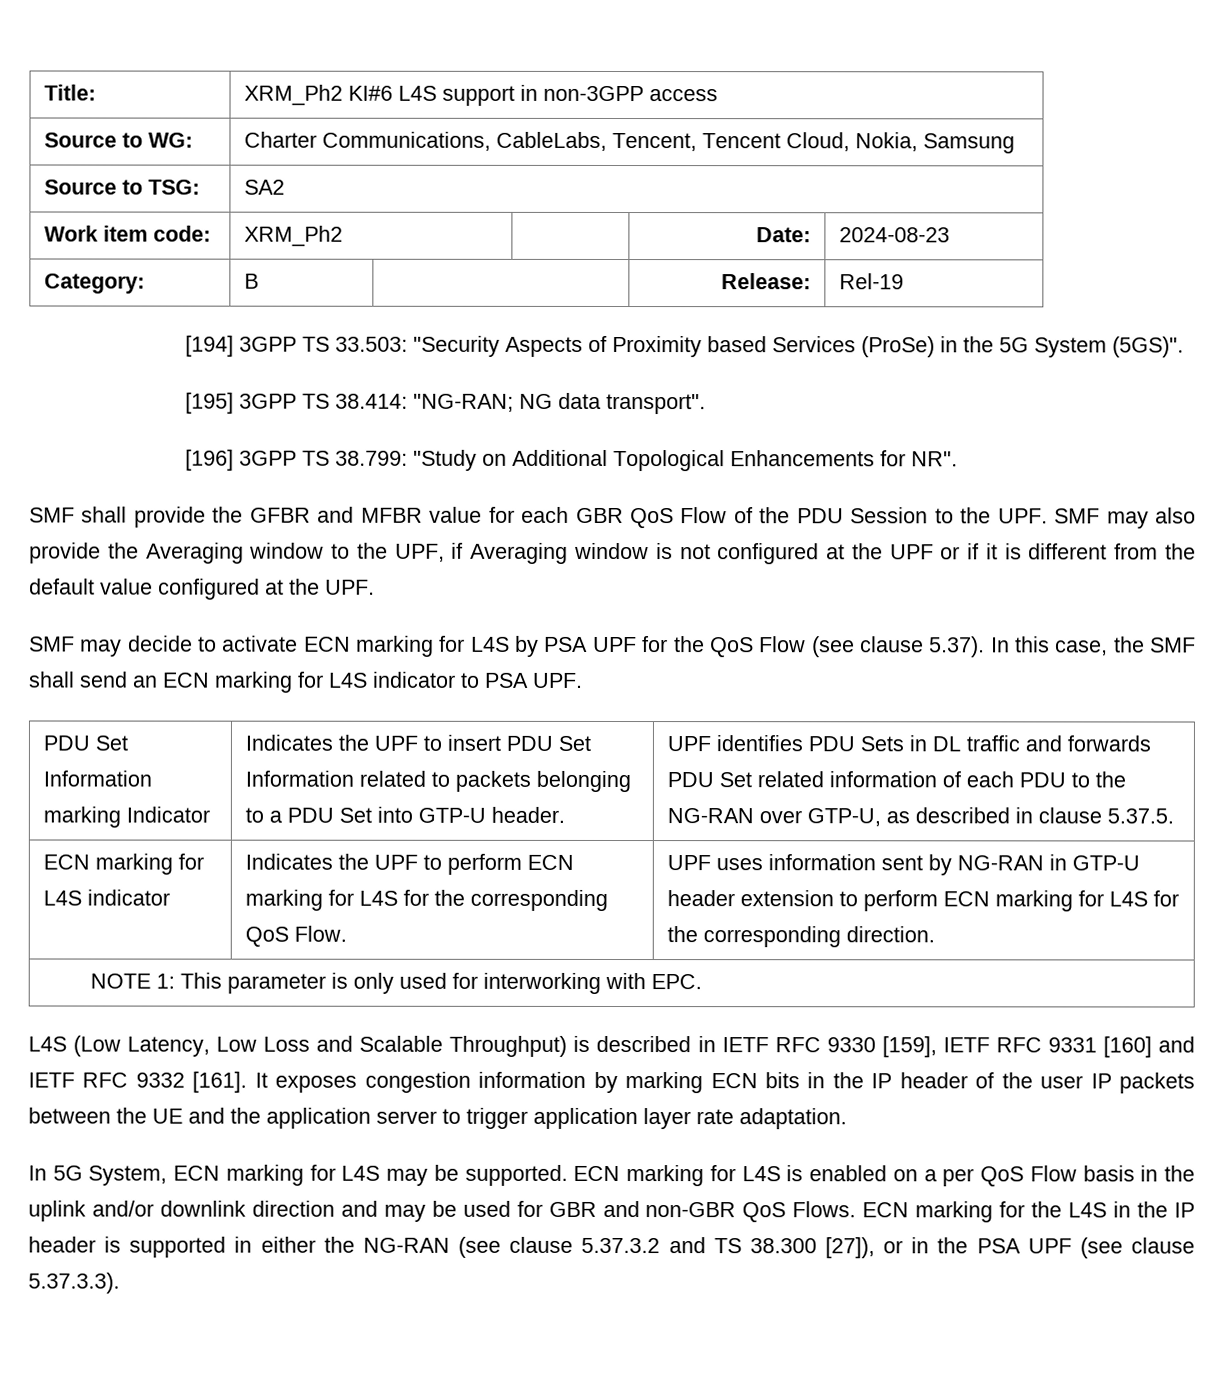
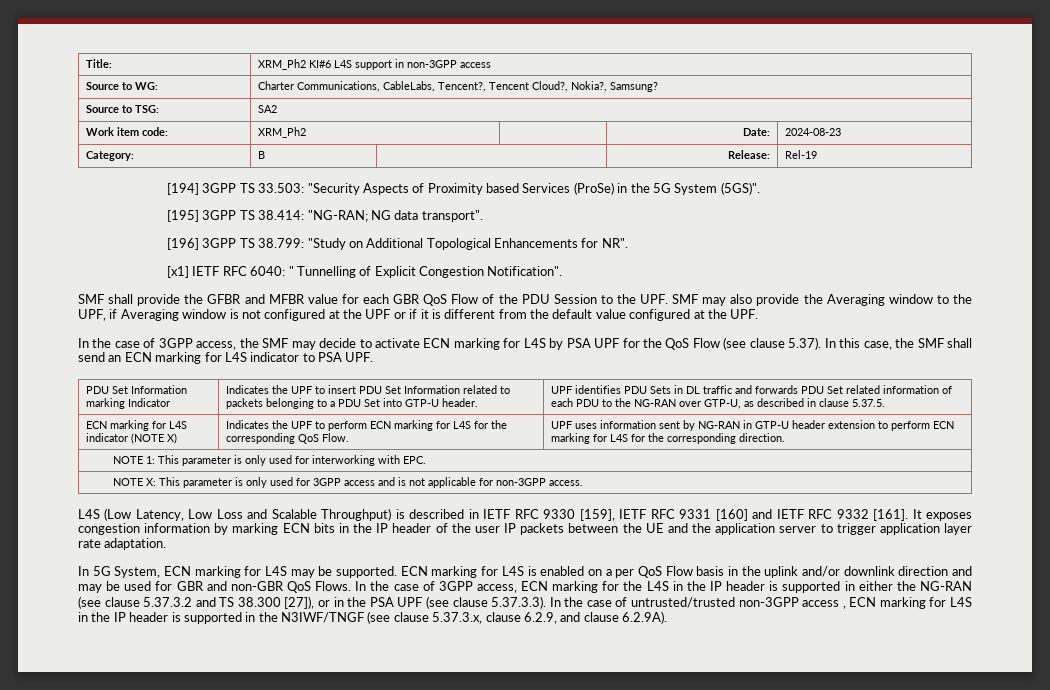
- Source to WG: | Charter Communications, CableLabs, Tencent, Tencent Cloud, Nokia, Samsung
+ Source to WG: | Charter Communications, CableLabs, Tencent?, Tencent Cloud?, Nokia?, Samsung?
+ [x1] IETF RFC 6040: " Tunnelling of Explicit Congestion Notification".
- SMF may decide to activate ECN marking for L4S by PSA UPF for the QoS Flow (see clause 5.37). In this case, the SMF shall send an ECN marking for L4S indicator to PSA UPF.
+ In the case of 3GPP access, the SMF may decide to activate ECN marking for L4S by PSA UPF for the QoS Flow (see clause 5.37). In this case, the SMF shall send an ECN marking for L4S indicator to PSA UPF.
  UPF identifies PDU Sets in DL traffic and forwards PDU Set related information of each PDU to the NG-RAN over GTP-U, as described in clause 5.37.5.
- ECN marking for L4S indicator
+ ECN marking for L4S indicator (NOTE X)
+ NOTE X: This parameter is only used for 3GPP access and is not applicable for non-3GPP access.
- ECN marking for the L4S in the IP header is supported in either the NG-RAN (see clause 5.37.3.2 and TS 38.300 [27]), or in the PSA UPF (see clause 5.37.3.3).
+ In the case of 3GPP access, ECN marking for the L4S in the IP header is supported in either the NG-RAN (see clause 5.37.3.2 and TS 38.300 [27]), or in the PSA UPF (see clause 5.37.3.3). In the case of untrusted/trusted non-3GPP access , ECN marking for L4S in the IP header is supported in the N3IWF/TNGF (see clause 5.37.3.x, clause 6.2.9, and clause 6.2.9A).

